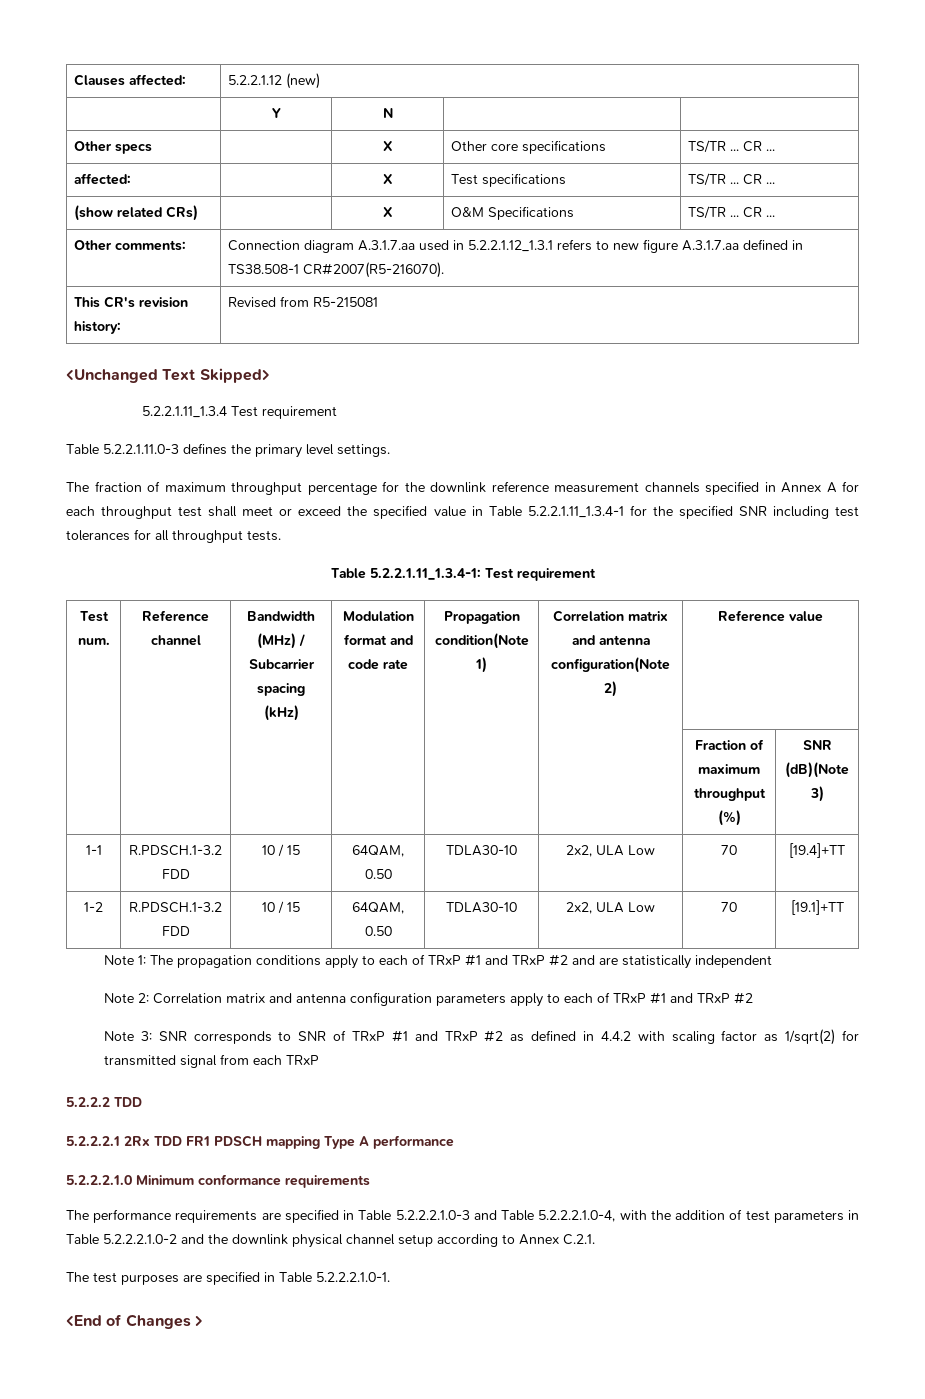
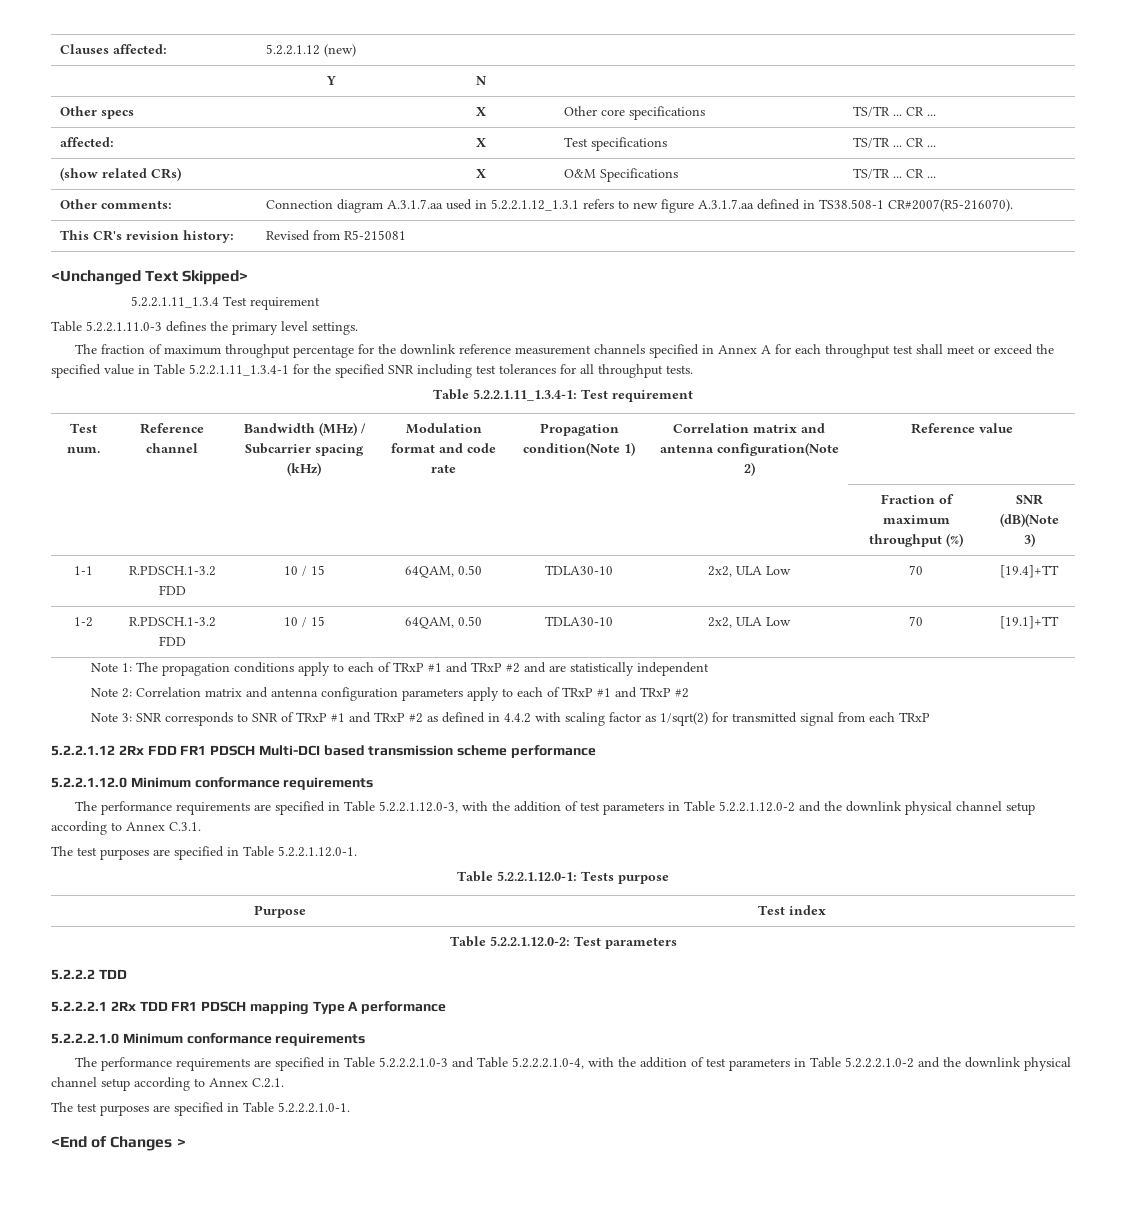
+ 5.2.2.1.12 2Rx FDD FR1 PDSCH Multi-DCI based transmission scheme performance
+ 5.2.2.1.12.0 Minimum conformance requirements
+ The performance requirements are specified in Table 5.2.2.1.12.0-3, with the addition of test parameters in Table 5.2.2.1.12.0-2 and the downlink physical channel setup according to Annex C.3.1.
+ The test purposes are specified in Table 5.2.2.1.12.0-1.
+ Table 5.2.2.1.12.0-1: Tests purpose
+ Purpose | Test index
+ Table 5.2.2.1.12.0-2: Test parameters

